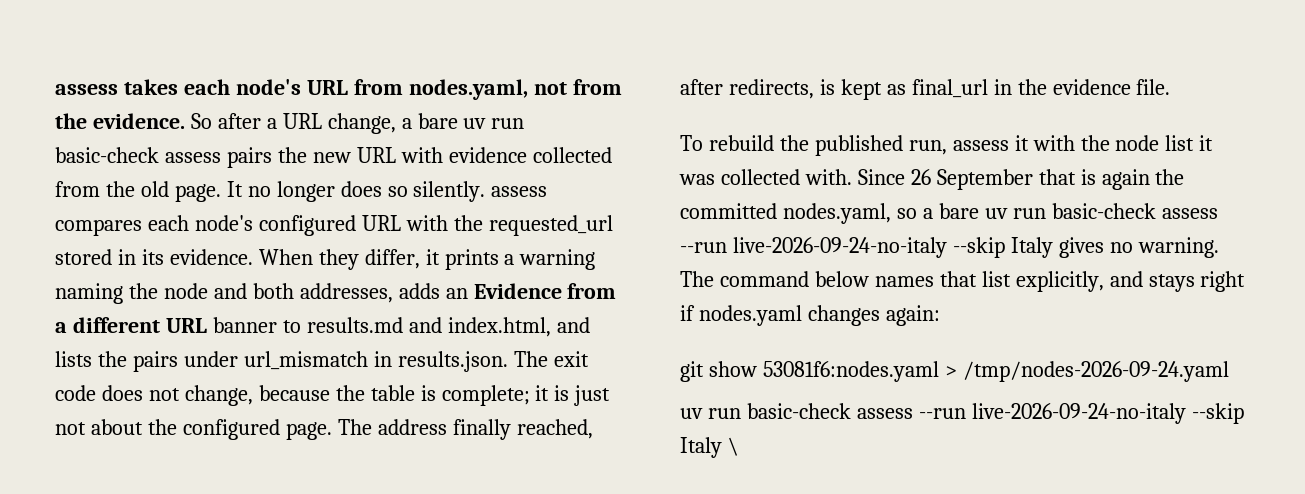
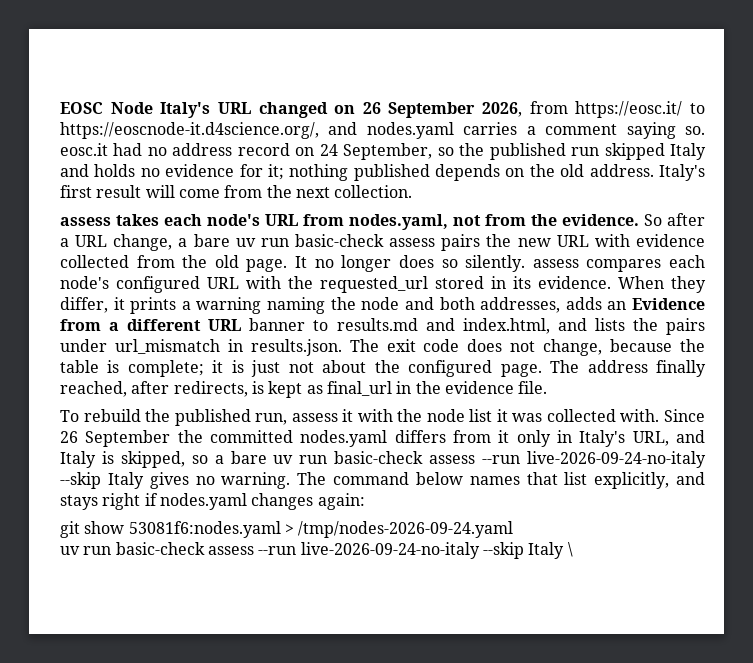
+ EOSC Node Italy's URL changed on 26 September 2026, from https://eosc.it/ to https://eoscnode-it.d4science.org/, and nodes.yaml carries a comment saying so. eosc.it had no address record on 24 September, so the published run skipped Italy and holds no evidence for it; nothing published depends on the old address. Italy's first result will come from the next collection.
- Since 26 September that is again the committed nodes.yaml, so a bare uv run basic-check assess --run live-2026-09-24-no-italy --skip Italy gives no warning.
+ Since 26 September the committed nodes.yaml differs from it only in Italy's URL, and Italy is skipped, so a bare uv run basic-check assess --run live-2026-09-24-no-italy --skip Italy gives no warning.

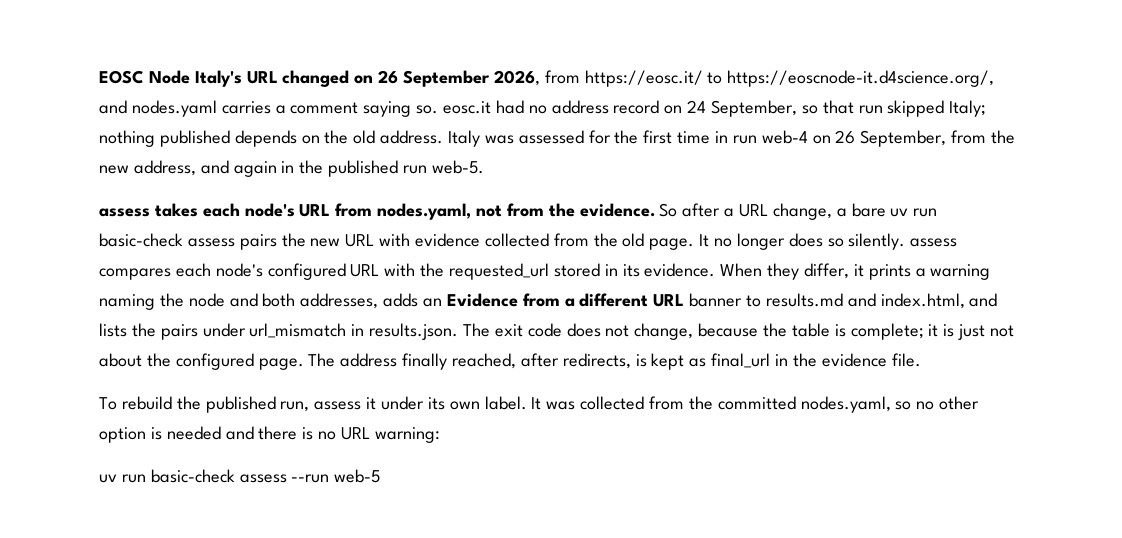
- EOSC Node Italy's URL changed on 26 September 2026, from https://eosc.it/ to https://eoscnode-it.d4science.org/, and nodes.yaml carries a comment saying so. eosc.it had no address record on 24 September, so the published run skipped Italy and holds no evidence for it; nothing published depends on the old address.
+ EOSC Node Italy's URL changed on 26 September 2026, from https://eosc.it/ to https://eoscnode-it.d4science.org/, and nodes.yaml carries a comment saying so. eosc.it had no address record on 24 September, so that run skipped Italy; nothing published depends on the old address.
- Italy's first result will come from the next collection.
+ Italy was assessed for the first time in run web-4 on 26 September, from the new address, and again in the published run web-5.
- To rebuild the published run, assess it with the node list it was collected with. Since 26 September the committed nodes.yaml differs from it only in Italy's URL, and Italy is skipped, so a bare uv run basic-check assess --run live-2026-09-24-no-italy --skip Italy gives no warning. The command below names that list explicitly, and stays right if nodes.yaml changes again:
- git show 53081f6:nodes.yaml > /tmp/nodes-2026-09-24.yaml
- uv run basic-check assess --run live-2026-09-24-no-italy --skip Italy \
+ To rebuild the published run, assess it under its own label. It was collected from the committed nodes.yaml, so no other option is needed and there is no URL warning:
+ uv run basic-check assess --run web-5

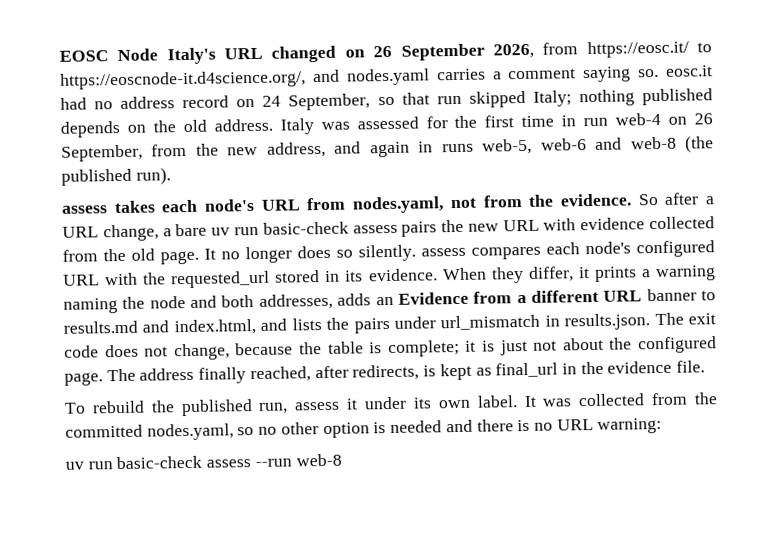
- Italy was assessed for the first time in run web-4 on 26 September, from the new address, and again in the published run web-5.
+ Italy was assessed for the first time in run web-4 on 26 September, from the new address, and again in runs web-5, web-6 and web-8 (the published run).
- uv run basic-check assess --run web-5
+ uv run basic-check assess --run web-8

